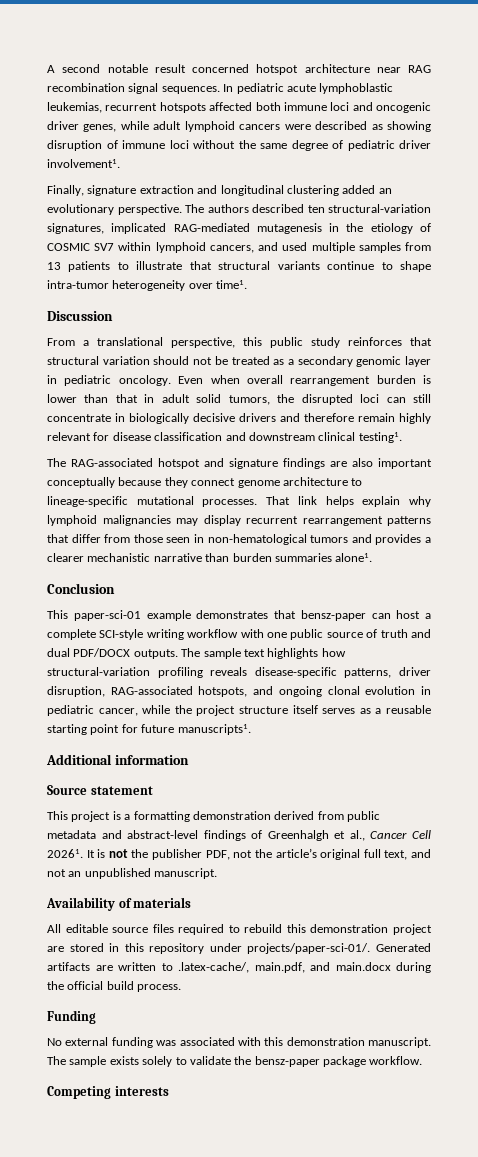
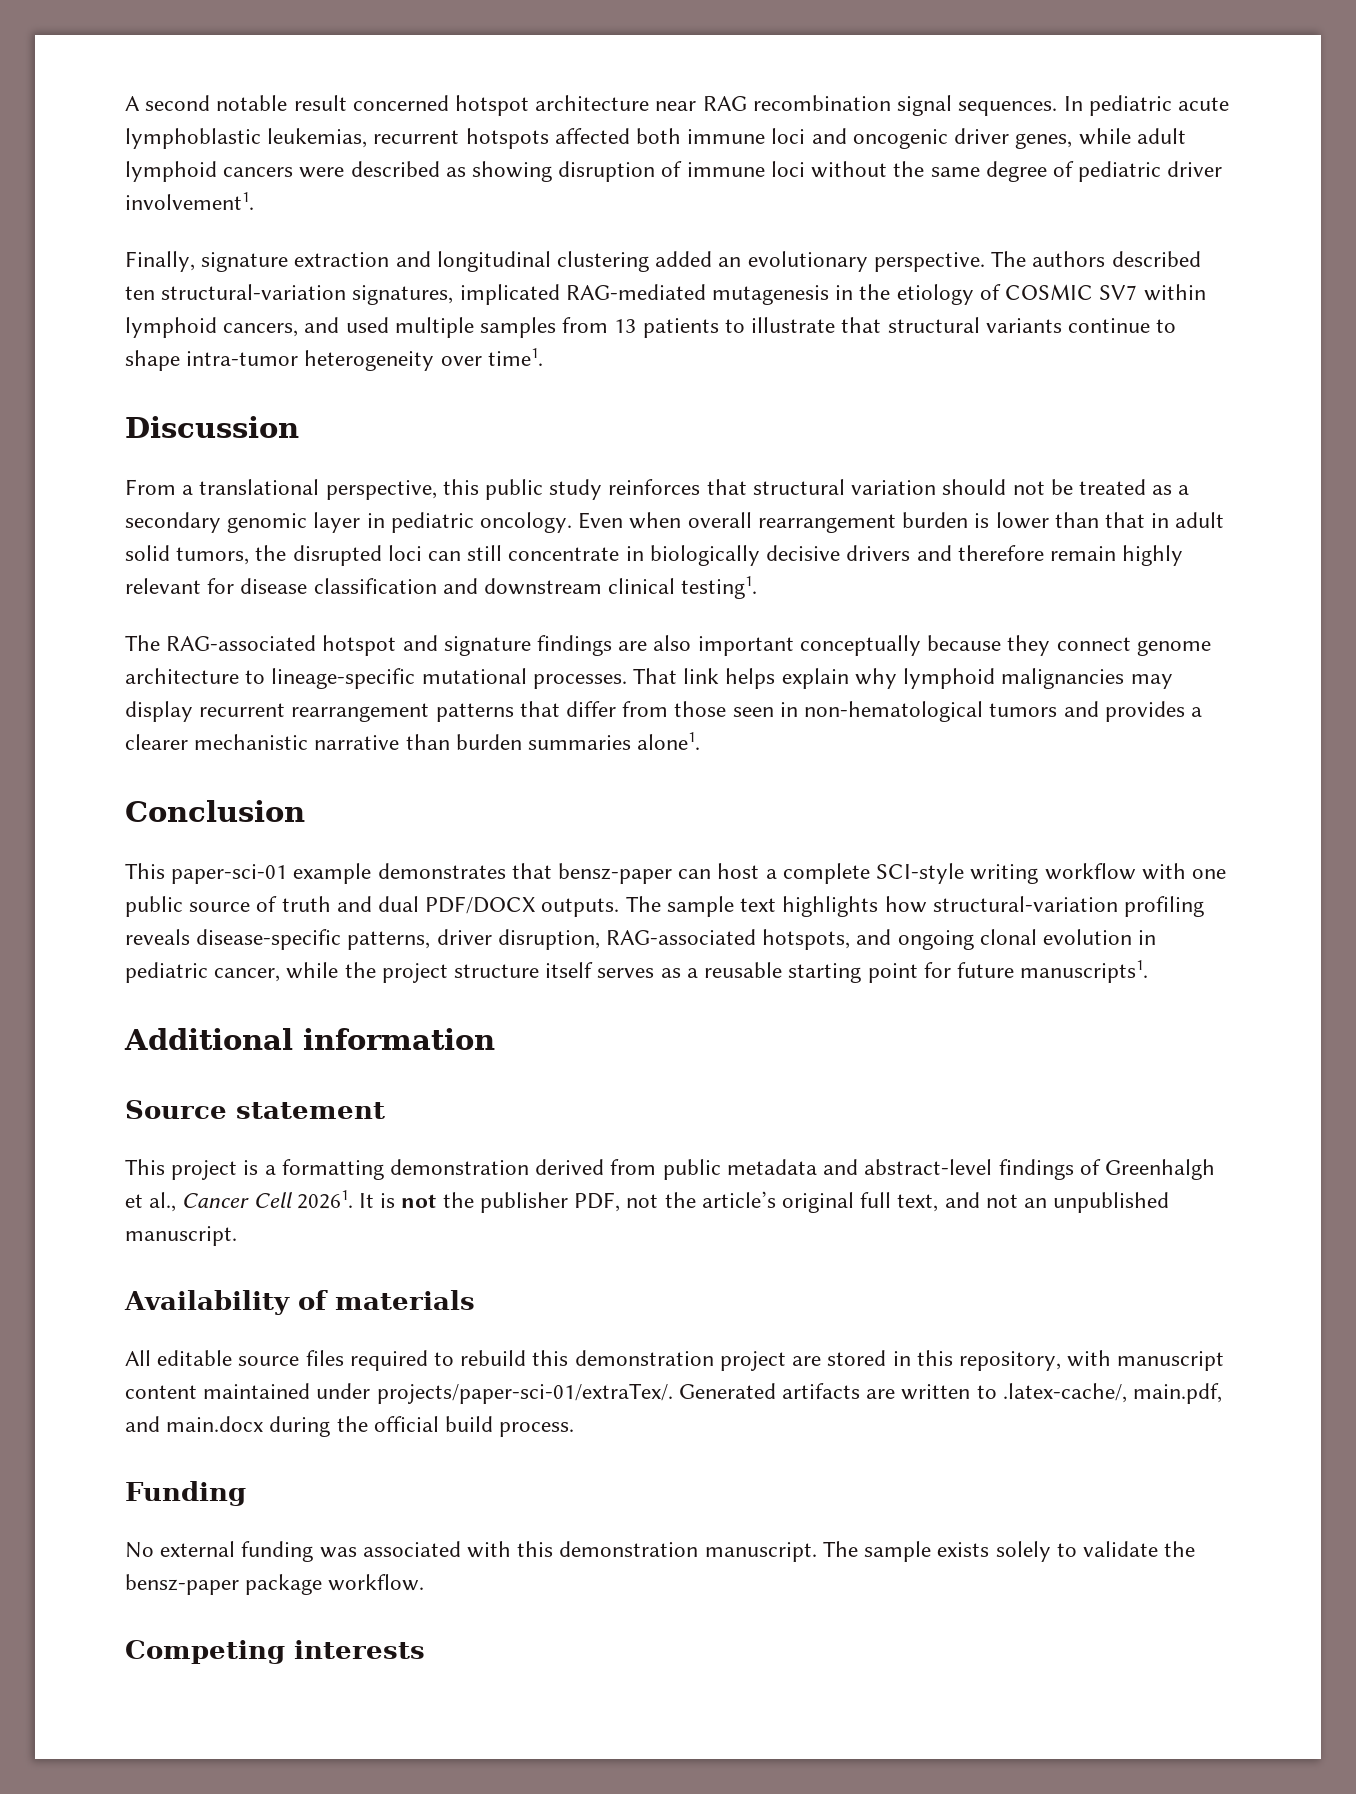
- All editable source files required to rebuild this demonstration project are stored in this repository under projects/paper-sci-01/.
+ All editable source files required to rebuild this demonstration project are stored in this repository, with manuscript content maintained under projects/paper-sci-01/extraTex/.

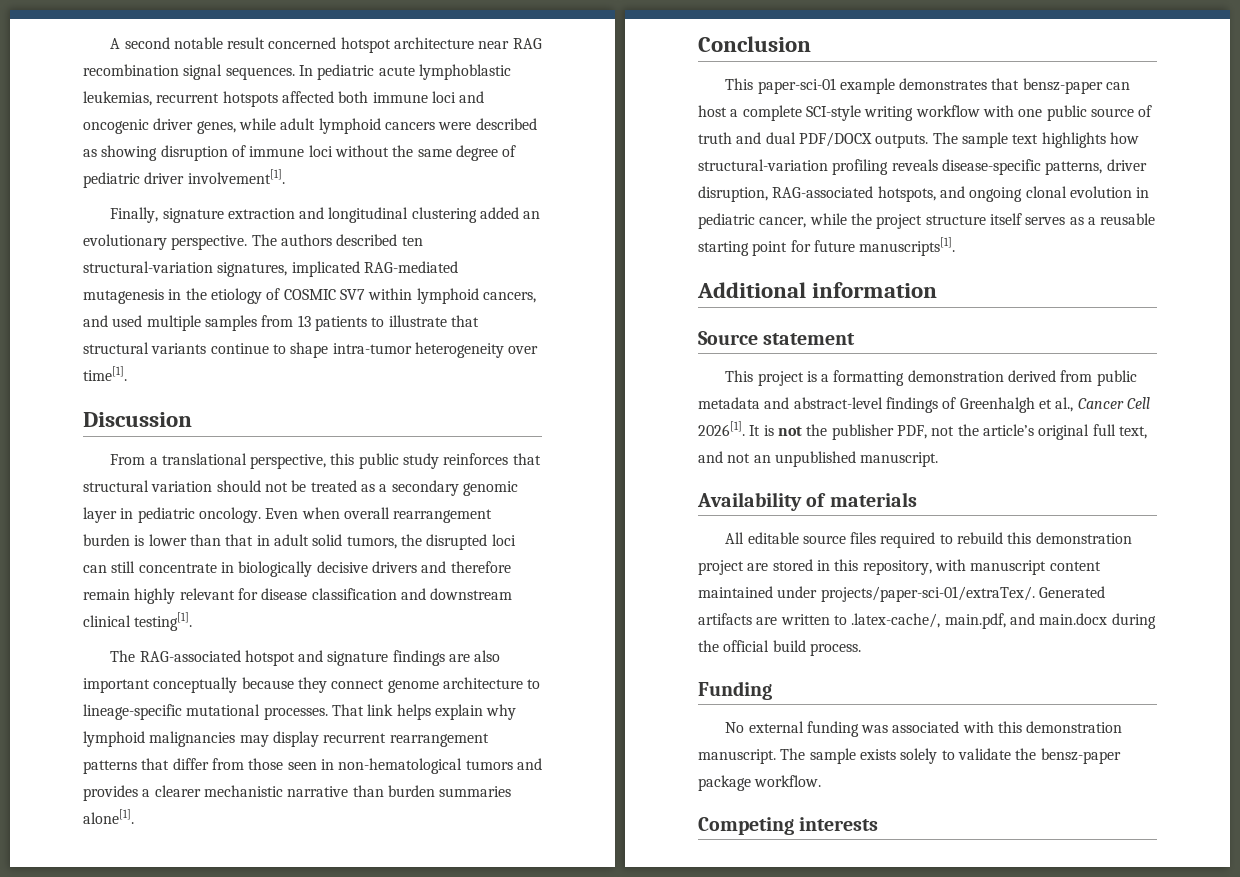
- In pediatric acute lymphoblastic leukemias, recurrent hotspots affected both immune loci and oncogenic driver genes, while adult lymphoid cancers were described as showing disruption of immune loci without the same degree of pediatric driver involvement1.
+ In pediatric acute lymphoblastic leukemias, recurrent hotspots affected both immune loci and oncogenic driver genes, while adult lymphoid cancers were described as showing disruption of immune loci without the same degree of pediatric driver involvement[1].
- The authors described ten structural-variation signatures, implicated RAG-mediated mutagenesis in the etiology of COSMIC SV7 within lymphoid cancers, and used multiple samples from 13 patients to illustrate that structural variants continue to shape intra-tumor heterogeneity over time1.
+ The authors described ten structural-variation signatures, implicated RAG-mediated mutagenesis in the etiology of COSMIC SV7 within lymphoid cancers, and used multiple samples from 13 patients to illustrate that structural variants continue to shape intra-tumor heterogeneity over time[1].
- Even when overall rearrangement burden is lower than that in adult solid tumors, the disrupted loci can still concentrate in biologically decisive drivers and therefore remain highly relevant for disease classification and downstream clinical testing1.
+ Even when overall rearrangement burden is lower than that in adult solid tumors, the disrupted loci can still concentrate in biologically decisive drivers and therefore remain highly relevant for disease classification and downstream clinical testing[1].
- That link helps explain why lymphoid malignancies may display recurrent rearrangement patterns that differ from those seen in non-hematological tumors and provides a clearer mechanistic narrative than burden summaries alone1.
+ That link helps explain why lymphoid malignancies may display recurrent rearrangement patterns that differ from those seen in non-hematological tumors and provides a clearer mechanistic narrative than burden summaries alone[1].
- The sample text highlights how structural-variation profiling reveals disease-specific patterns, driver disruption, RAG-associated hotspots, and ongoing clonal evolution in pediatric cancer, while the project structure itself serves as a reusable starting point for future manuscripts1.
+ The sample text highlights how structural-variation profiling reveals disease-specific patterns, driver disruption, RAG-associated hotspots, and ongoing clonal evolution in pediatric cancer, while the project structure itself serves as a reusable starting point for future manuscripts[1].
- This project is a formatting demonstration derived from public metadata and abstract-level findings of Greenhalgh et al., Cancer Cell 20261.
+ This project is a formatting demonstration derived from public metadata and abstract-level findings of Greenhalgh et al., Cancer Cell 2026[1].

